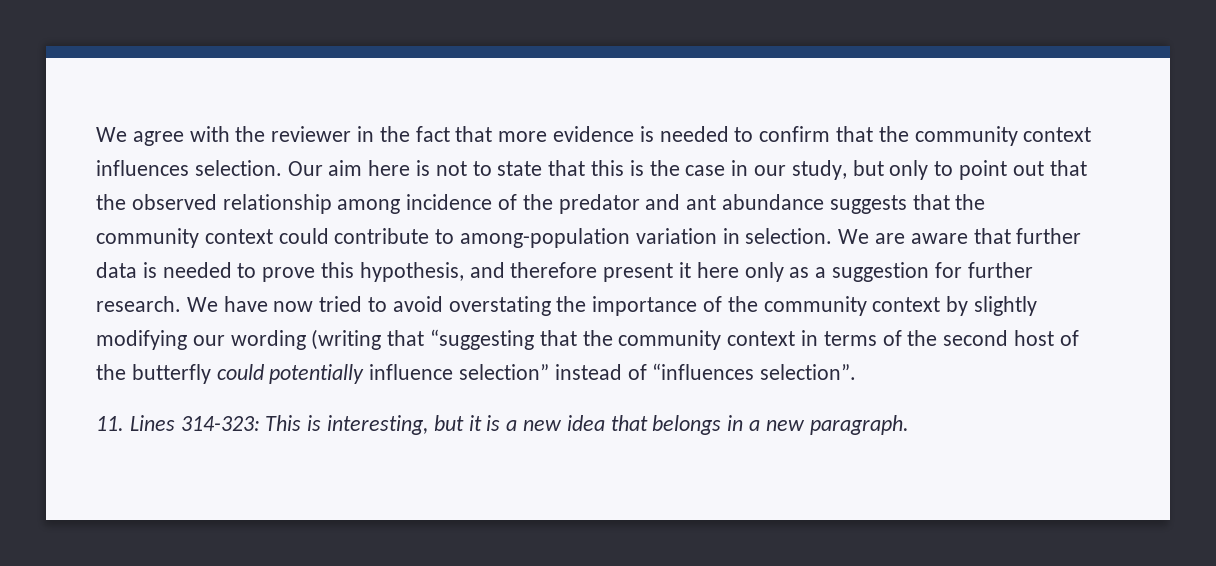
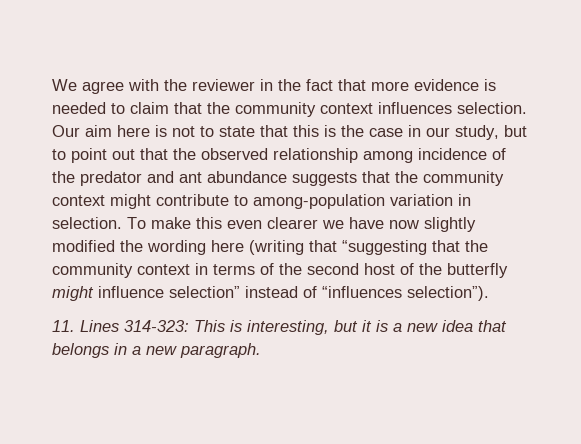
- We agree with the reviewer in the fact that more evidence is needed to confirm that the community context influences selection.
+ We agree with the reviewer in the fact that more evidence is needed to claim that the community context influences selection.
- Our aim here is not to state that this is the case in our study, but only to point out that the observed relationship among incidence of the predator and ant abundance suggests that the community context could contribute to among-population variation in selection.
+ Our aim here is not to state that this is the case in our study, but to point out that the observed relationship among incidence of the predator and ant abundance suggests that the community context might contribute to among-population variation in selection.
- We are aware that further data is needed to prove this hypothesis, and therefore present it here only as a suggestion for further research. We have now tried to avoid overstating the importance of the community context by slightly modifying our wording (writing that “suggesting that the community context in terms of the second host of the butterfly could potentially influence selection” instead of “influences selection”.
+ To make this even clearer we have now slightly modified the wording here (writing that “suggesting that the community context in terms of the second host of the butterfly might influence selection” instead of “influences selection”).

